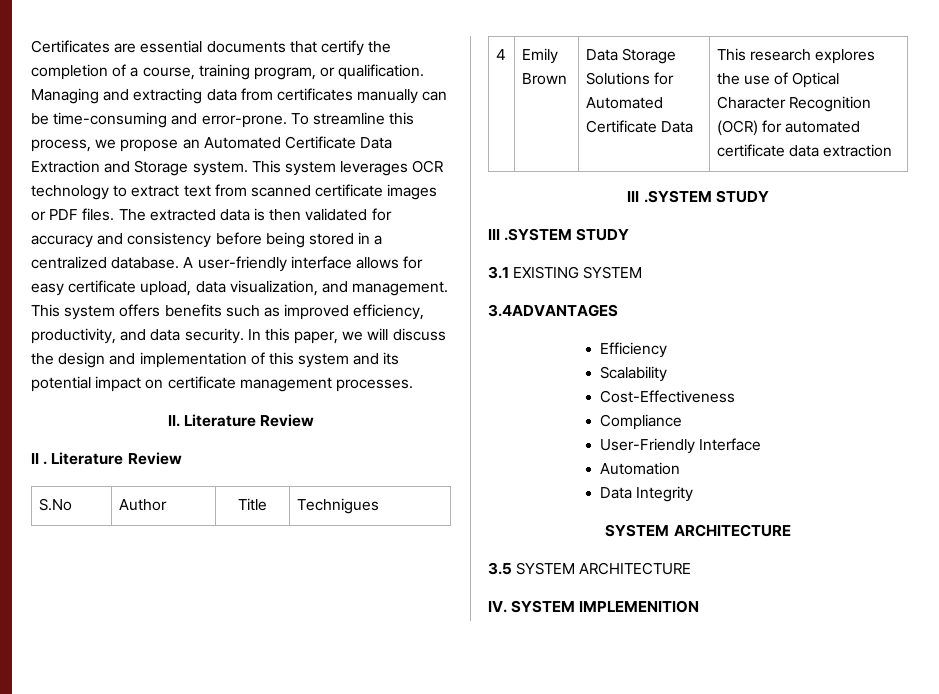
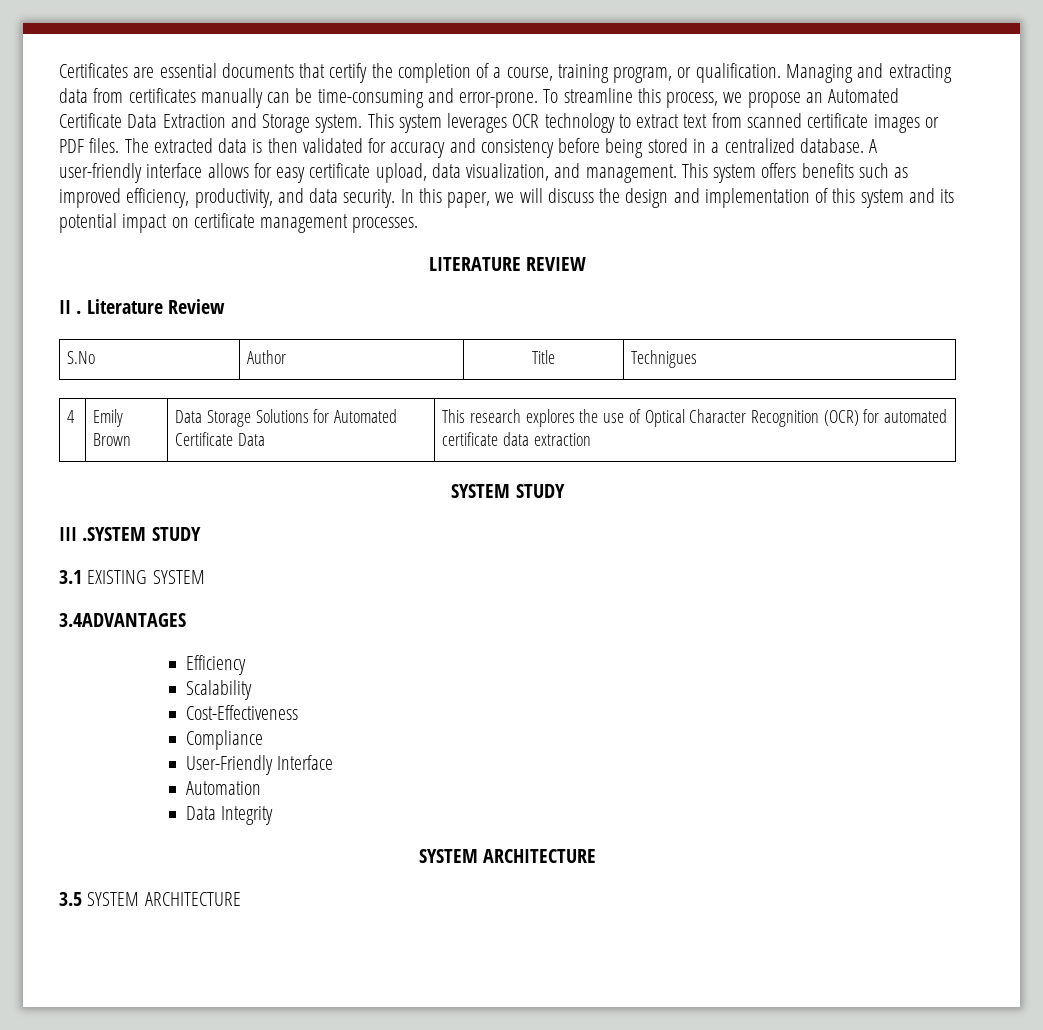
- II. Literature Review
+ LITERATURE REVIEW
  4 | Emily Brown | Data Storage Solutions for Automated Certificate Data | This research explores the use of Optical Character Recognition (OCR) for automated certificate data extraction
- III .SYSTEM STUDY
+ SYSTEM STUDY
- IV. SYSTEM IMPLEMENITION

